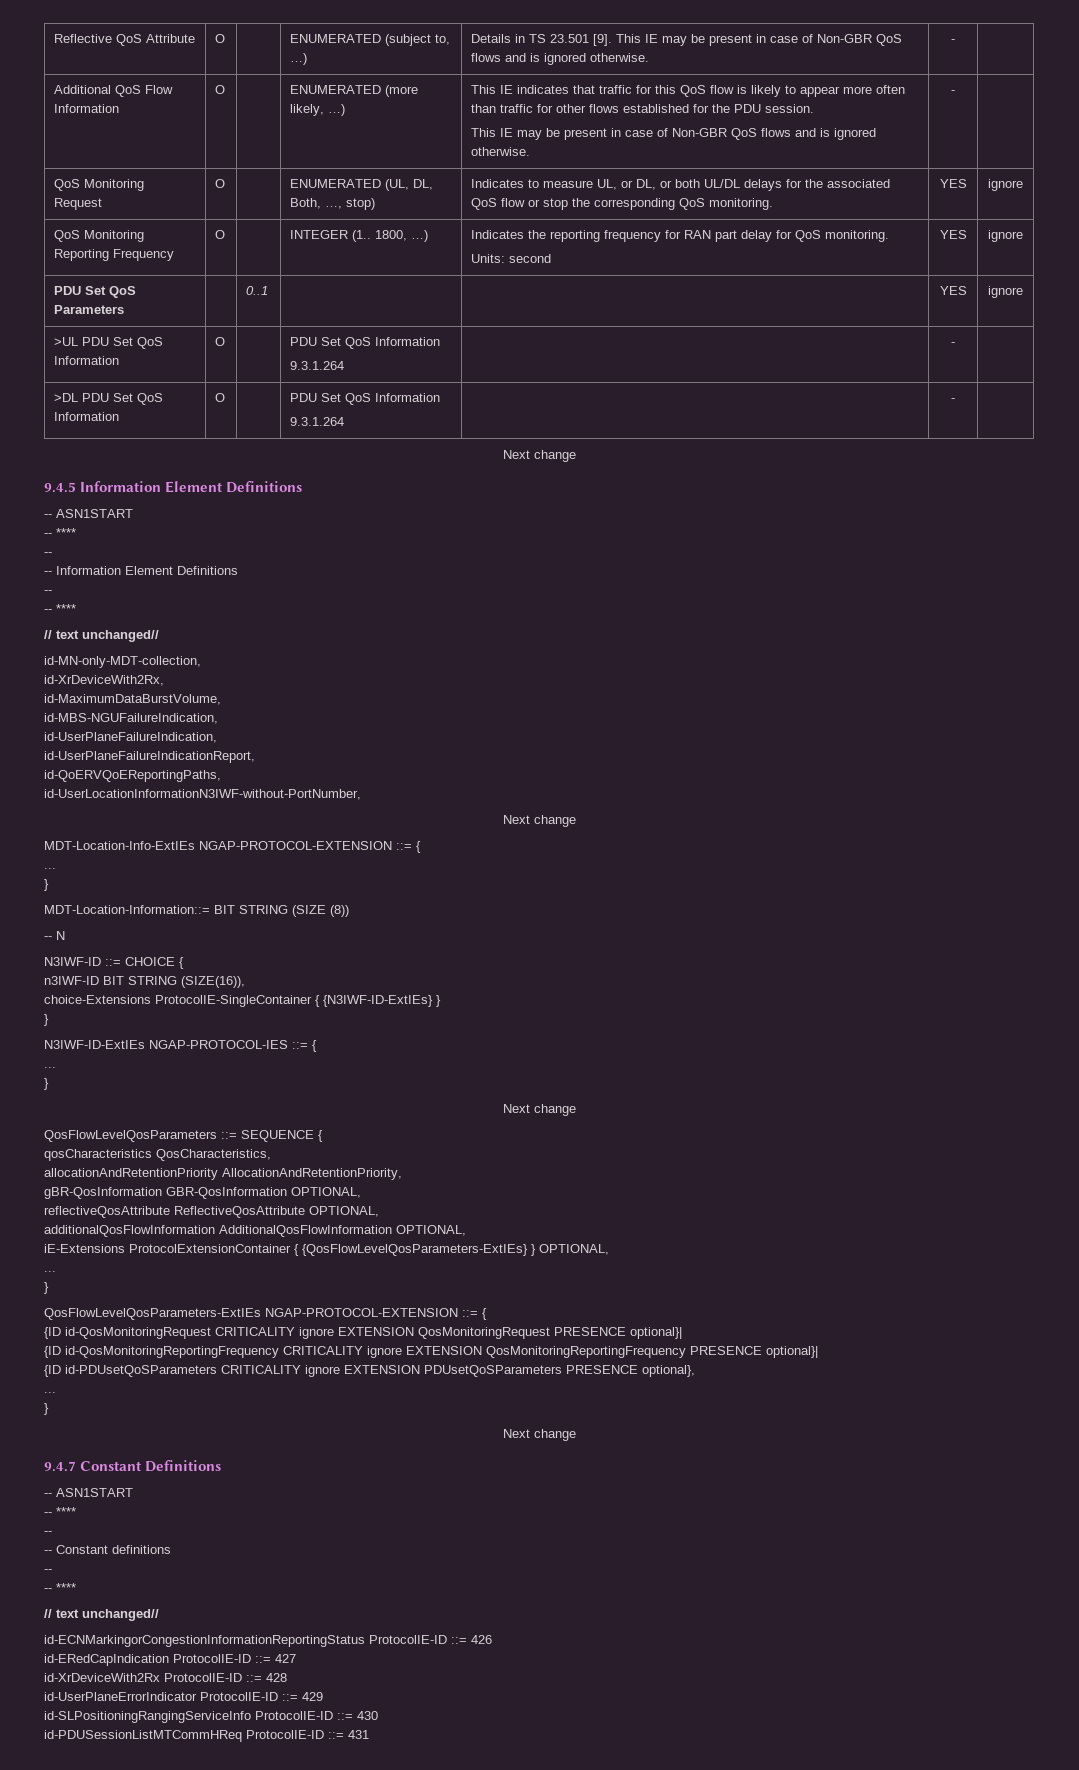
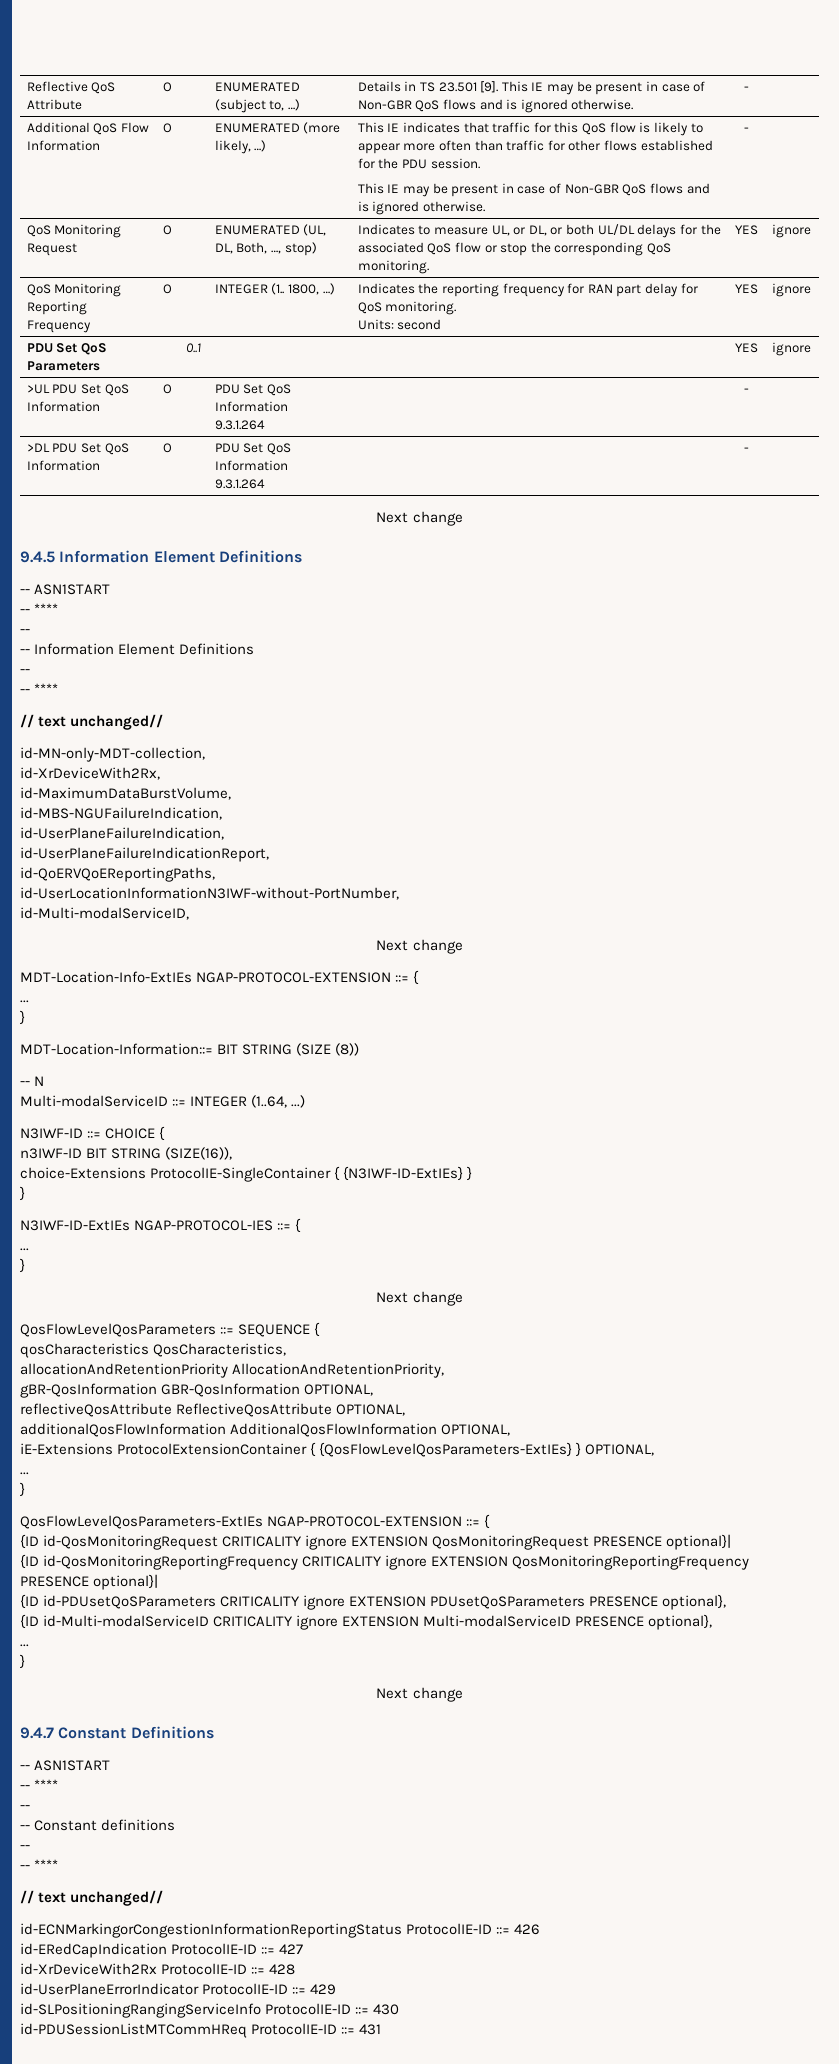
+ id-Multi-modalServiceID,
+ Multi-modalServiceID ::= INTEGER (1..64, ...)
+ {ID id-Multi-modalServiceID CRITICALITY ignore EXTENSION Multi-modalServiceID PRESENCE optional},

